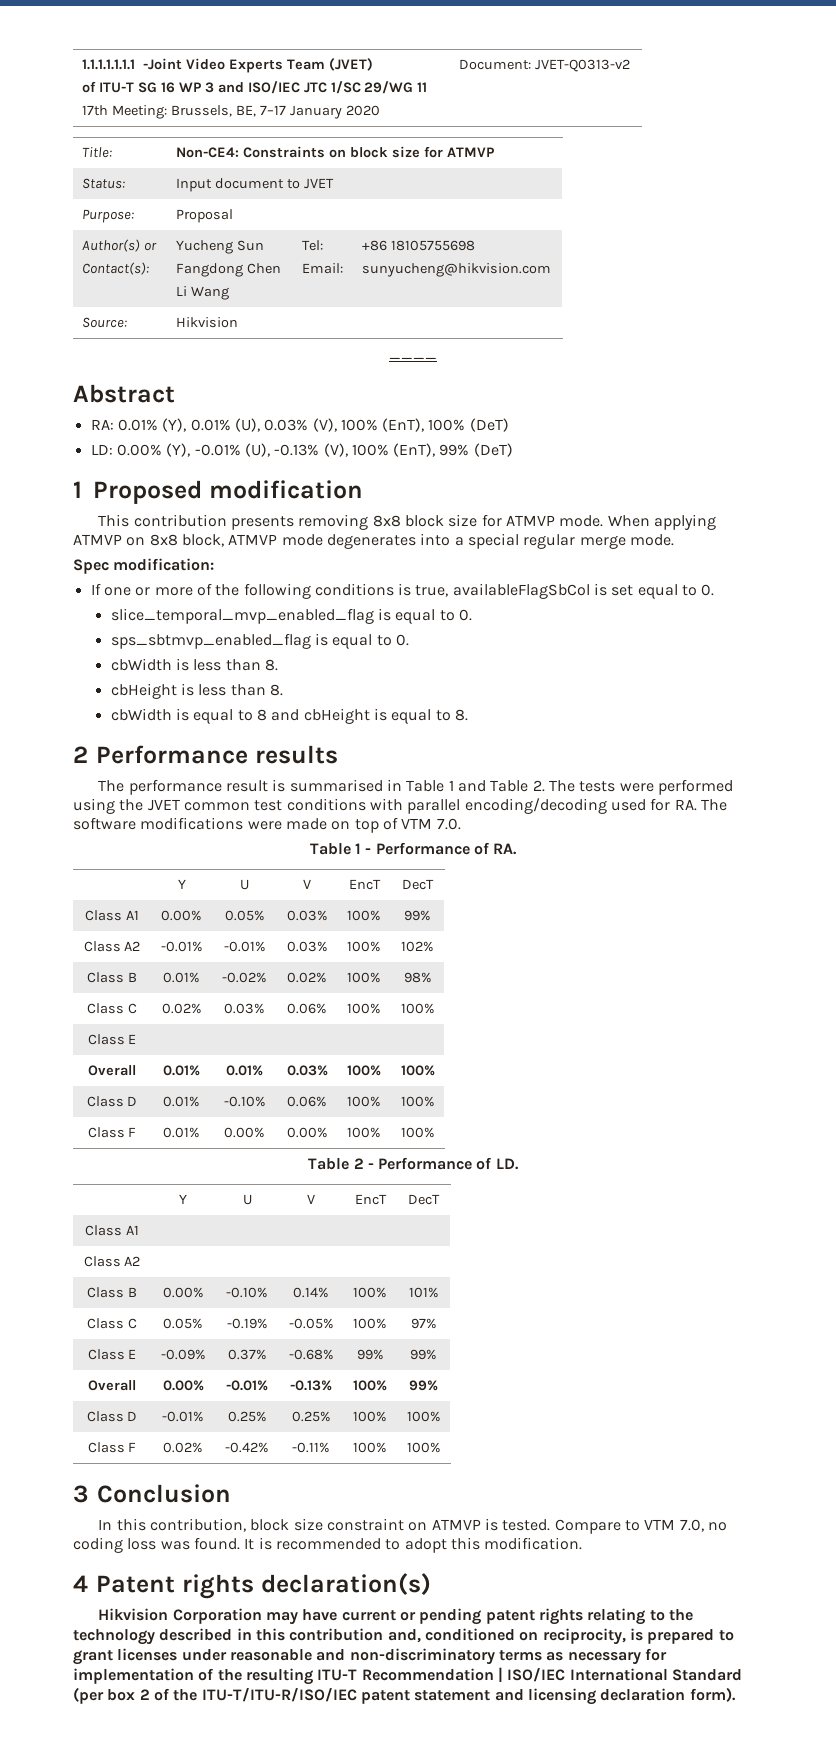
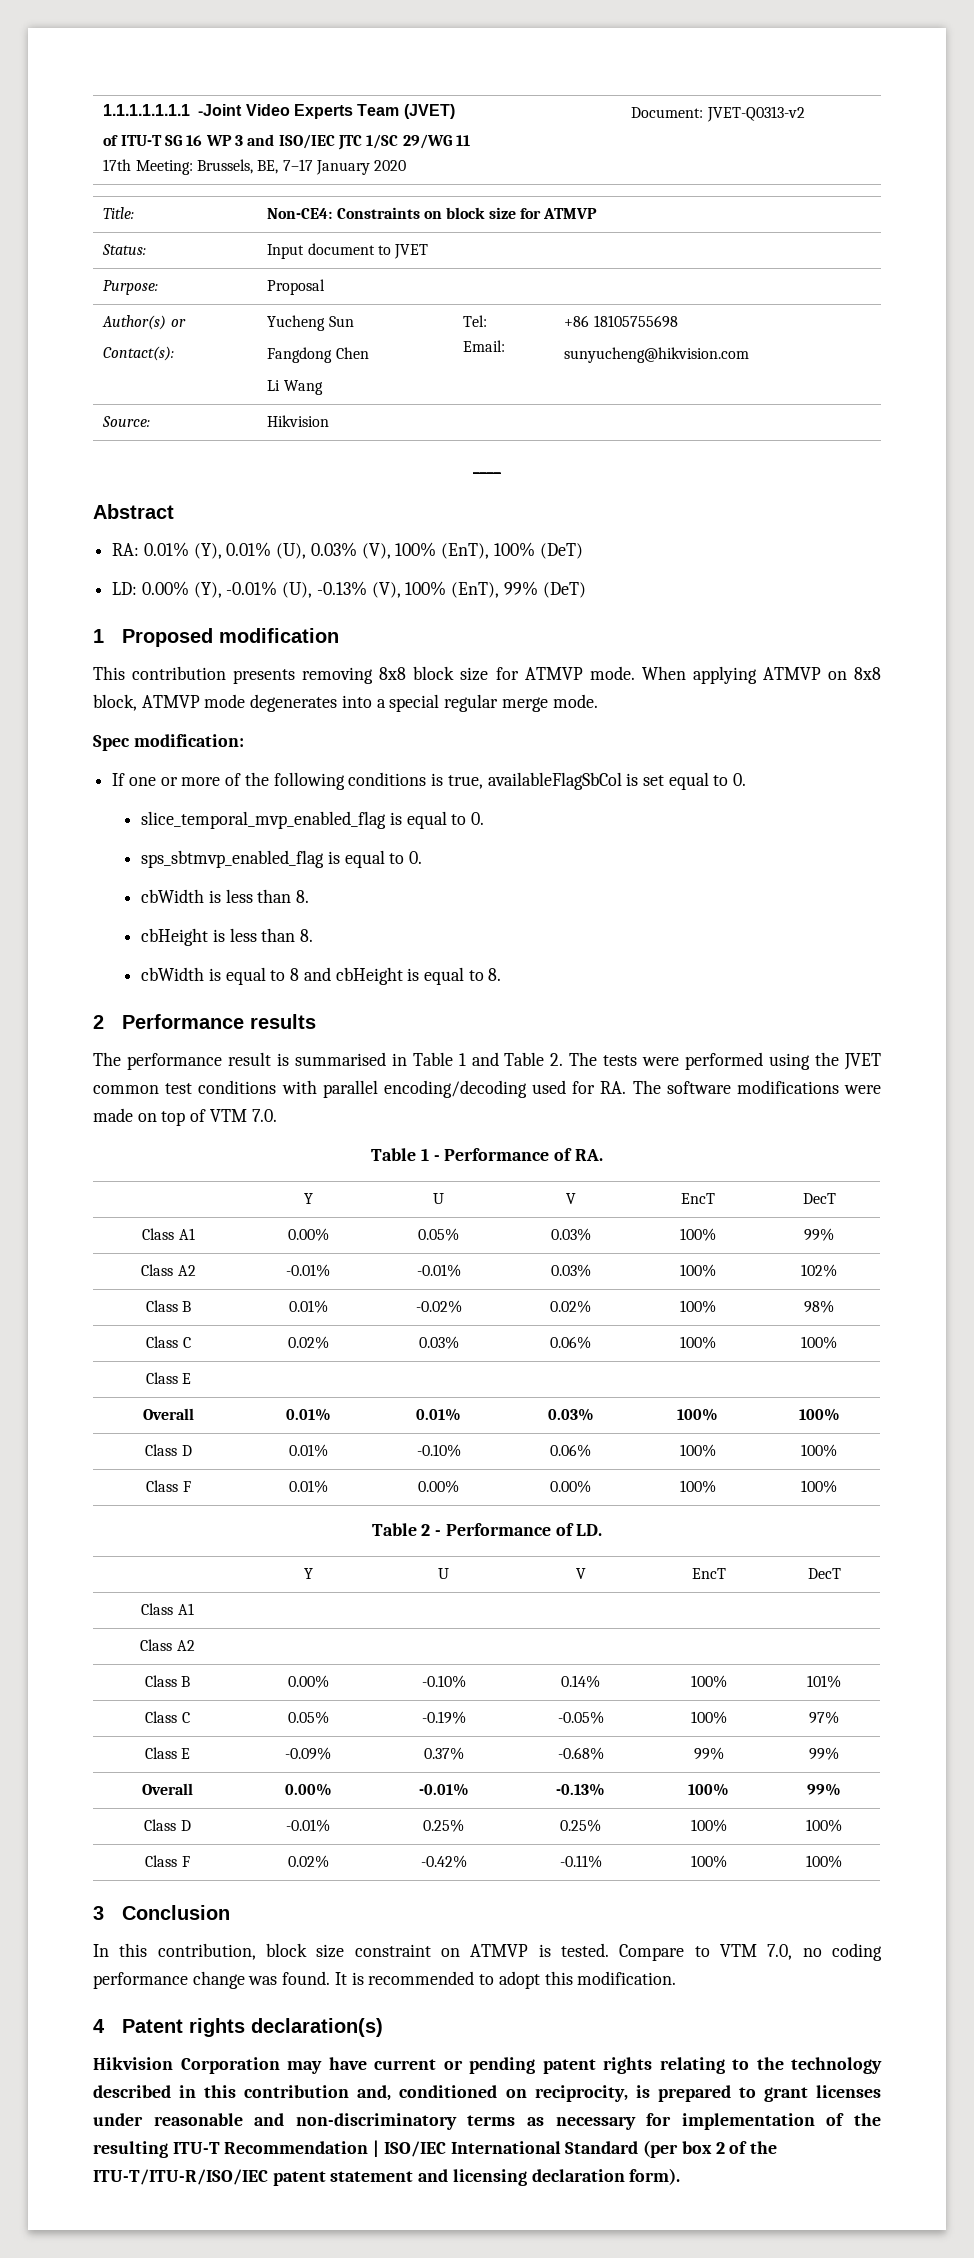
- Compare to VTM 7.0, no coding loss was found.
+ Compare to VTM 7.0, no coding performance change was found.

